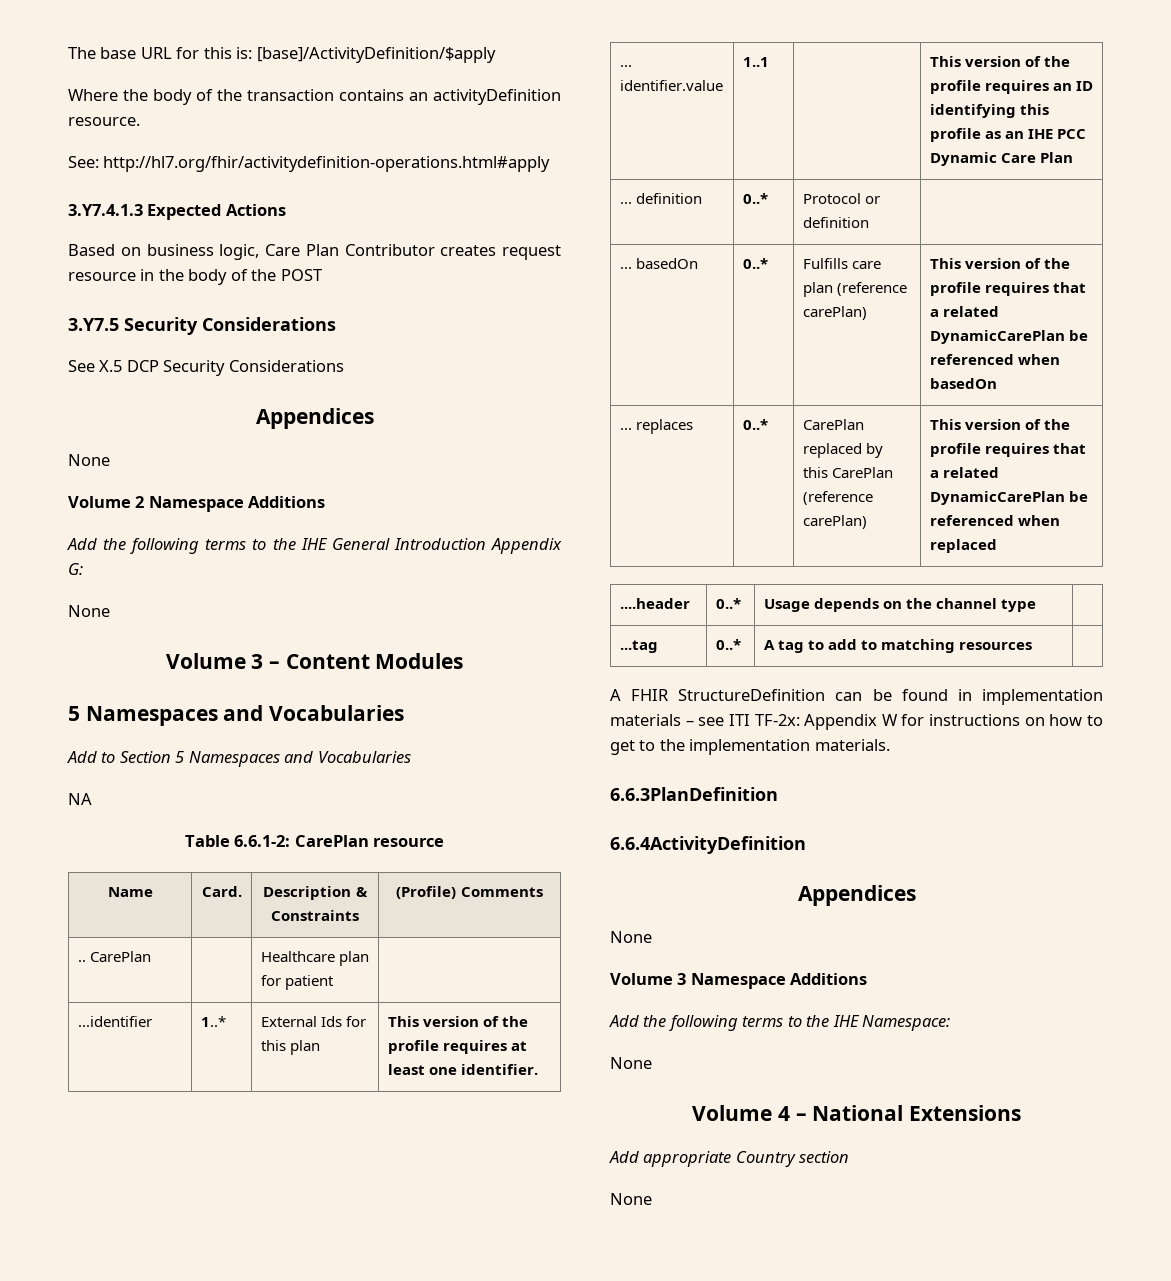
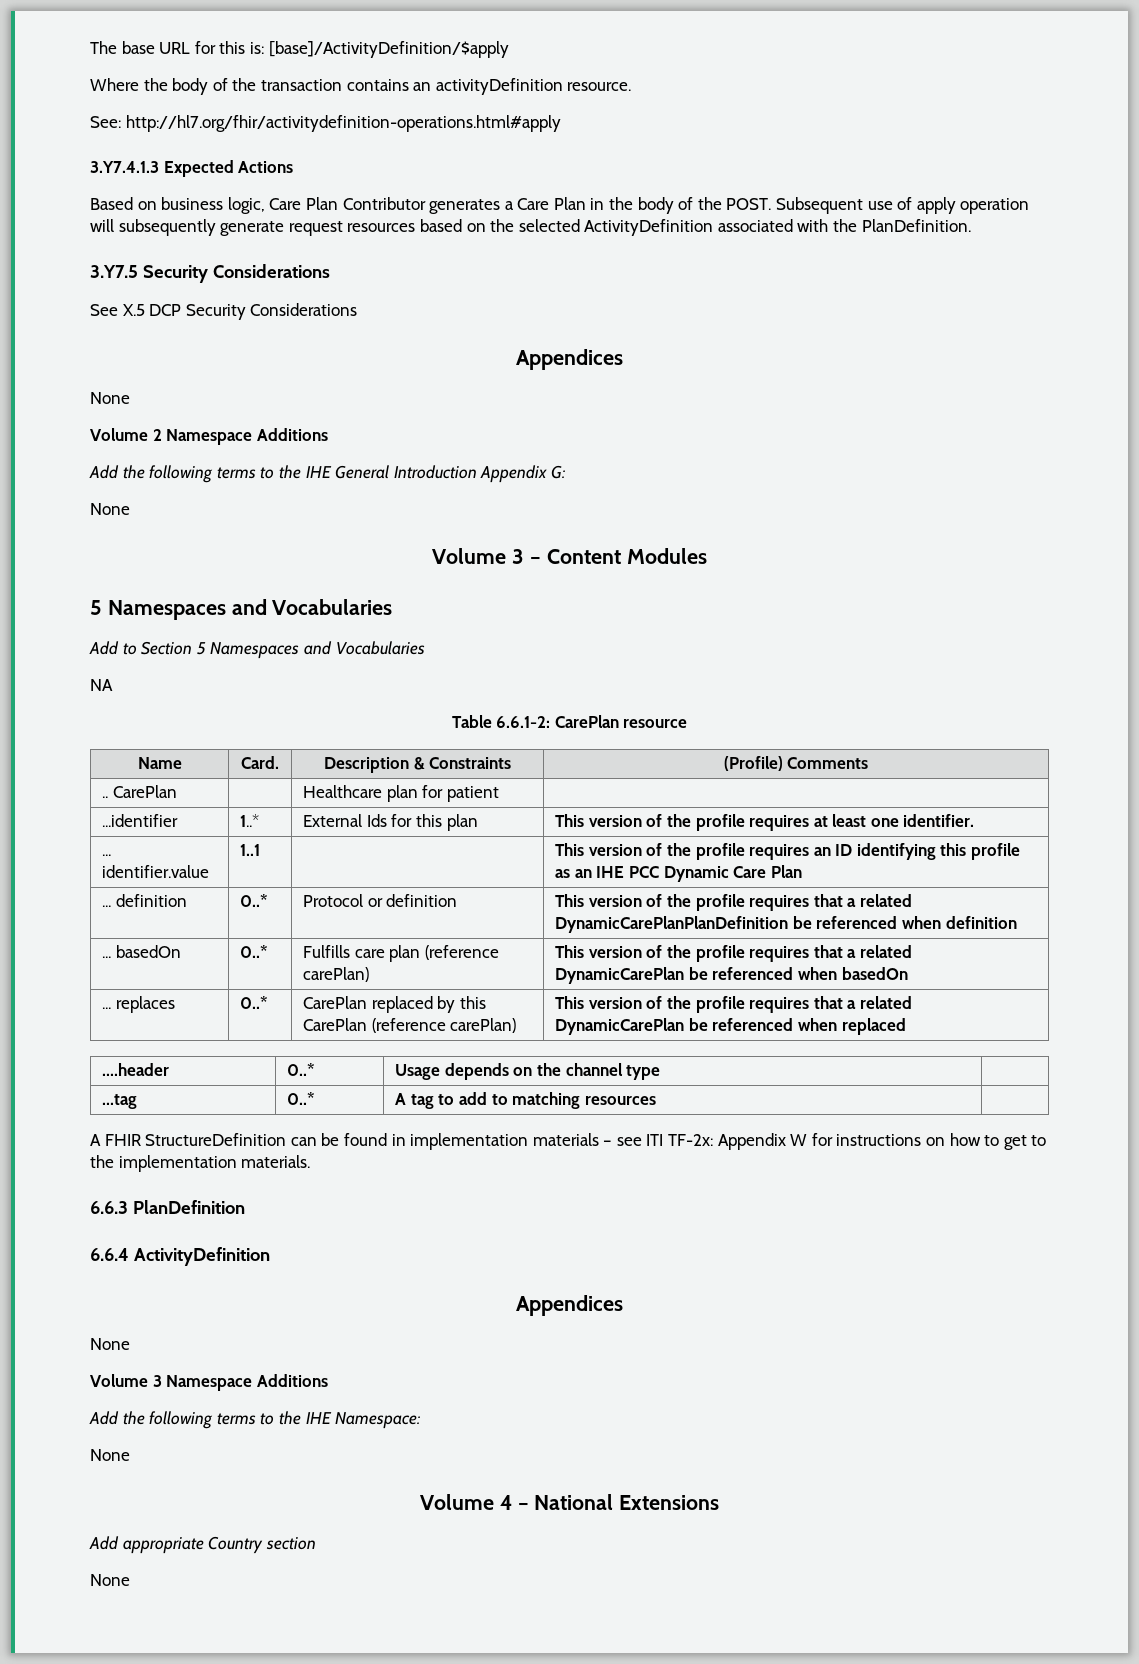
- Based on business logic, Care Plan Contributor creates request resource in the body of the POST
+ Based on business logic, Care Plan Contributor generates a Care Plan in the body of the POST. Subsequent use of apply operation will subsequently generate request resources based on the selected ActivityDefinition associated with the PlanDefinition.
- ... definition | 0..* | Protocol or definition |
+ ... definition | 0..* | Protocol or definition | This version of the profile requires that a related DynamicCarePlanPlanDefinition be referenced when definition
- 6.6.3PlanDefinition
- 6.6.4ActivityDefinition
+ 6.6.3 PlanDefinition
+ 6.6.4 ActivityDefinition

